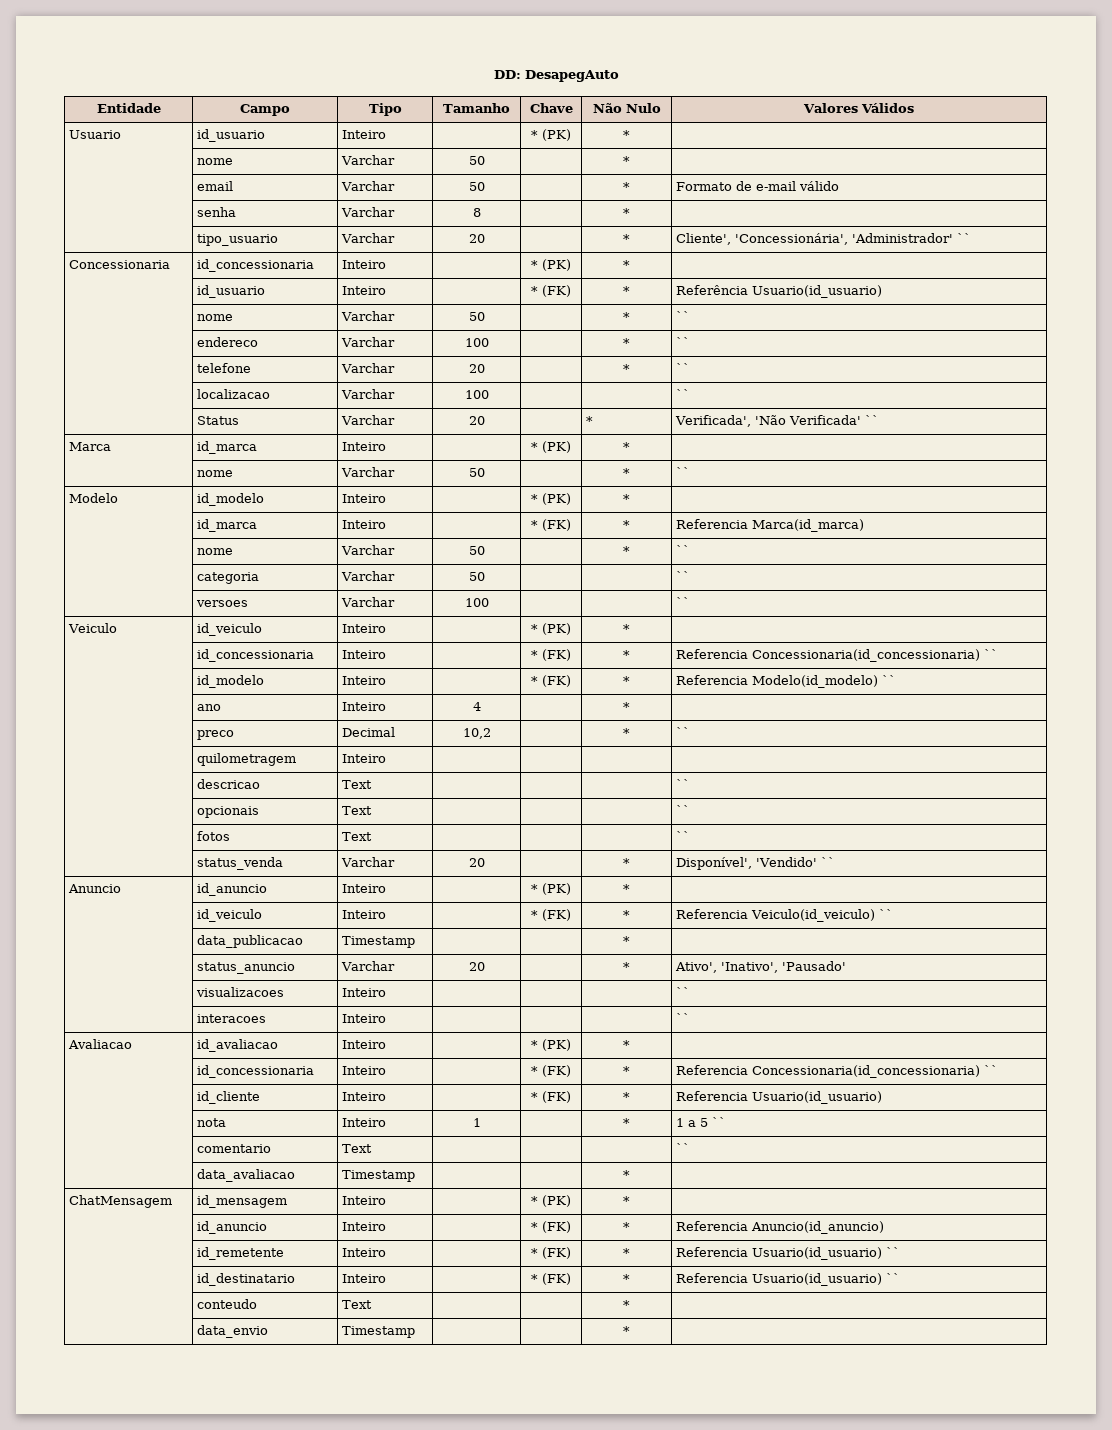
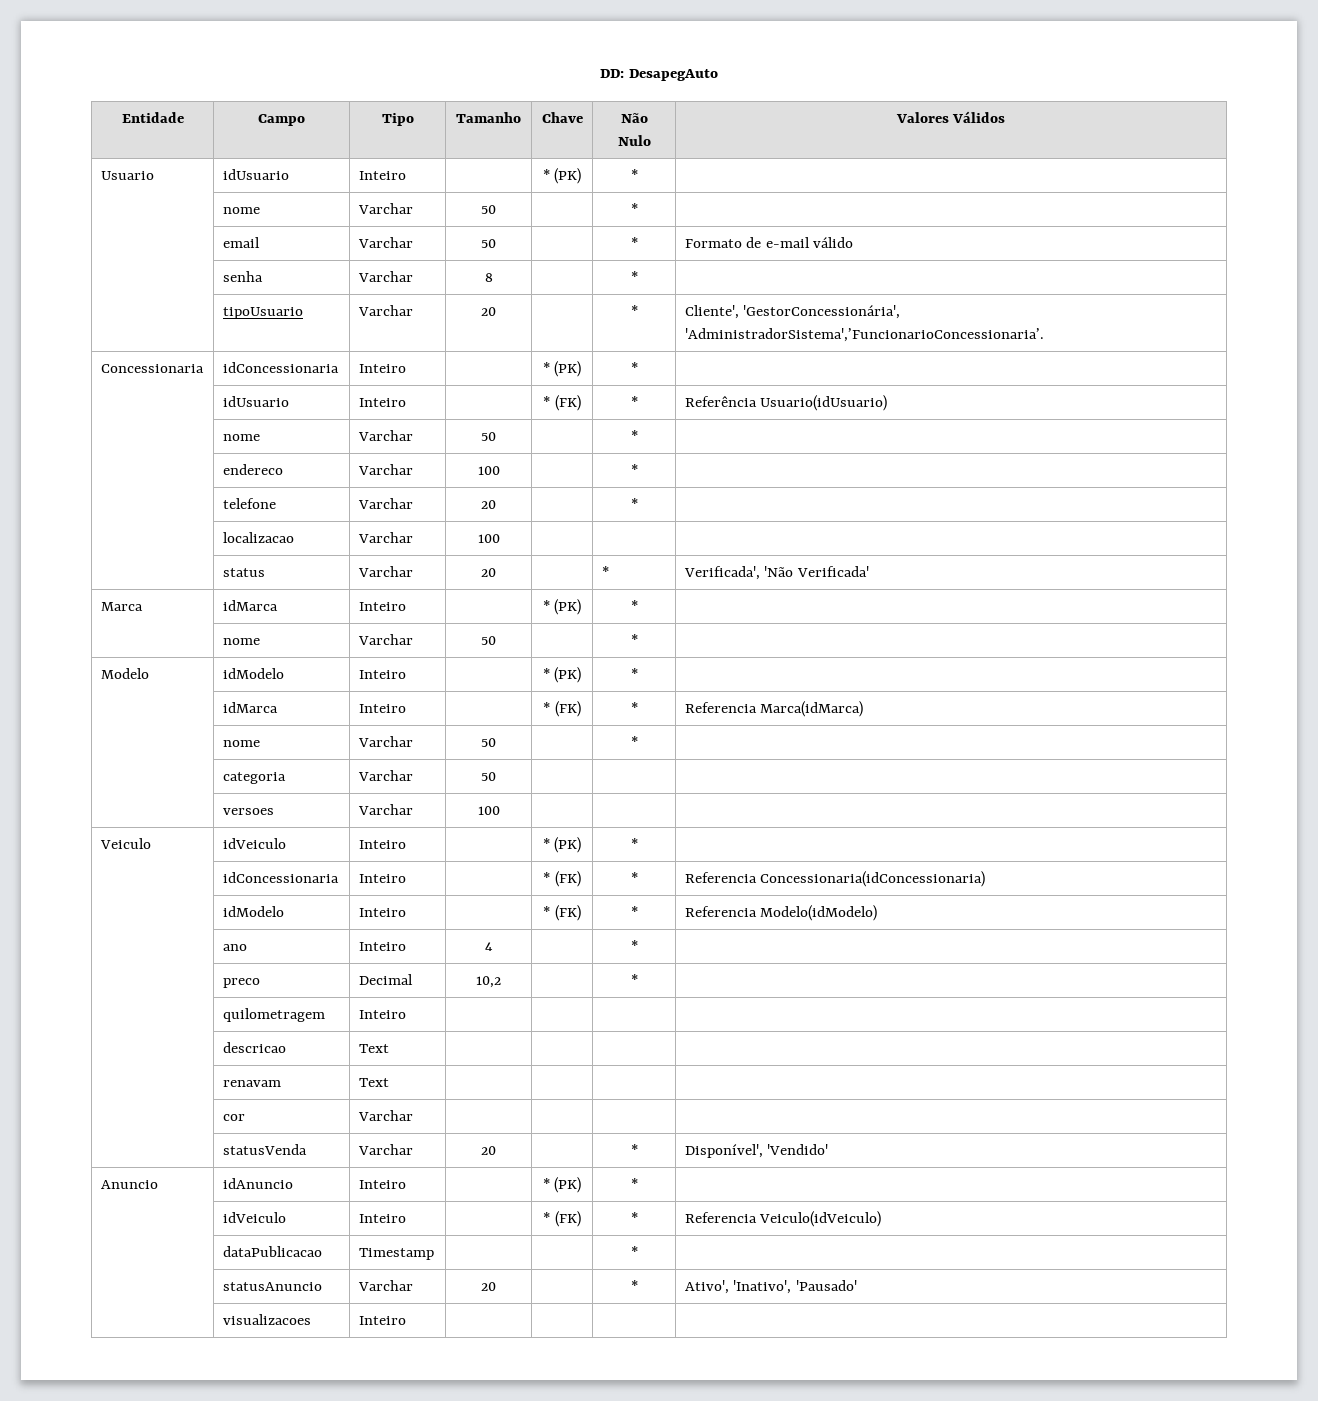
- Usuario | id_usuario | Inteiro | | * (PK) | * |
+ Usuario | idUsuario | Inteiro | | * (PK) | * |
- | tipo_usuario | Varchar | 20 | | * | Cliente', 'Concessionária', 'Administrador' ``
+ | tipoUsuario | Varchar | 20 | | * | Cliente', 'GestorConcessionária', 'AdministradorSistema',’FuncionarioConcessionaria’.
- Concessionaria | id_concessionaria | Inteiro | | * (PK) | * |
- | id_usuario | Inteiro | | * (FK) | * | Referência Usuario(id_usuario)
- | nome | Varchar | 50 | | * | ``
+ Concessionaria | idConcessionaria | Inteiro | | * (PK) | * |
+ | idUsuario | Inteiro | | * (FK) | * | Referência Usuario(idUsuario)
+ | nome | Varchar | 50 | | * |
- | endereco | Varchar | 100 | | * | ``
+ | endereco | Varchar | 100 | | * |
- | telefone | Varchar | 20 | | * | ``
+ | telefone | Varchar | 20 | | * |
- | localizacao | Varchar | 100 | | | ``
- | Status | Varchar | 20 | | * | Verificada', 'Não Verificada' ``
+ | localizacao | Varchar | 100 | | |
+ | status | Varchar | 20 | | * | Verificada', 'Não Verificada'
- Marca | id_marca | Inteiro | | * (PK) | * |
- | nome | Varchar | 50 | | * | ``
+ Marca | idMarca | Inteiro | | * (PK) | * |
+ | nome | Varchar | 50 | | * |
- Modelo | id_modelo | Inteiro | | * (PK) | * |
- | id_marca | Inteiro | | * (FK) | * | Referencia Marca(id_marca)
- | nome | Varchar | 50 | | * | ``
+ Modelo | idModelo | Inteiro | | * (PK) | * |
+ | idMarca | Inteiro | | * (FK) | * | Referencia Marca(idMarca)
+ | nome | Varchar | 50 | | * |
- | categoria | Varchar | 50 | | | ``
+ | categoria | Varchar | 50 | | |
- | versoes | Varchar | 100 | | | ``
+ | versoes | Varchar | 100 | | |
- Veiculo | id_veiculo | Inteiro | | * (PK) | * |
- | id_concessionaria | Inteiro | | * (FK) | * | Referencia Concessionaria(id_concessionaria) ``
- | id_modelo | Inteiro | | * (FK) | * | Referencia Modelo(id_modelo) ``
+ Veiculo | idVeiculo | Inteiro | | * (PK) | * |
+ | idConcessionaria | Inteiro | | * (FK) | * | Referencia Concessionaria(idConcessionaria)
+ | idModelo | Inteiro | | * (FK) | * | Referencia Modelo(idModelo)
- | preco | Decimal | 10,2 | | * | ``
+ | preco | Decimal | 10,2 | | * |
- | descricao | Text | | | | ``
- | opcionais | Text | | | | ``
- | fotos | Text | | | | ``
- | status_venda | Varchar | 20 | | * | Disponível', 'Vendido' ``
+ | descricao | Text | | | |
+ | renavam | Text | | | |
+ | cor | Varchar | | | |
+ | statusVenda | Varchar | 20 | | * | Disponível', 'Vendido'
- Anuncio | id_anuncio | Inteiro | | * (PK) | * |
- | id_veiculo | Inteiro | | * (FK) | * | Referencia Veiculo(id_veiculo) ``
- | data_publicacao | Timestamp | | | * |
+ Anuncio | idAnuncio | Inteiro | | * (PK) | * |
+ | idVeiculo | Inteiro | | * (FK) | * | Referencia Veiculo(idVeiculo)
+ | dataPublicacao | Timestamp | | | * |
- | status_anuncio | Varchar | 20 | | * | Ativo', 'Inativo', 'Pausado'
+ | statusAnuncio | Varchar | 20 | | * | Ativo', 'Inativo', 'Pausado'
- | visualizacoes | Inteiro | | | | ``
- | interacoes | Inteiro | | | | ``
- Avaliacao | id_avaliacao | Inteiro | | * (PK) | * |
- | id_concessionaria | Inteiro | | * (FK) | * | Referencia Concessionaria(id_concessionaria) ``
- | id_cliente | Inteiro | | * (FK) | * | Referencia Usuario(id_usuario)
- | nota | Inteiro | 1 | | * | 1 a 5 ``
- | comentario | Text | | | | ``
- | data_avaliacao | Timestamp | | | * |
- ChatMensagem | id_mensagem | Inteiro | | * (PK) | * |
- | id_anuncio | Inteiro | | * (FK) | * | Referencia Anuncio(id_anuncio)
- | id_remetente | Inteiro | | * (FK) | * | Referencia Usuario(id_usuario) ``
- | id_destinatario | Inteiro | | * (FK) | * | Referencia Usuario(id_usuario) ``
- | conteudo | Text | | | * |
- | data_envio | Timestamp | | | * |
+ | visualizacoes | Inteiro | | | |

